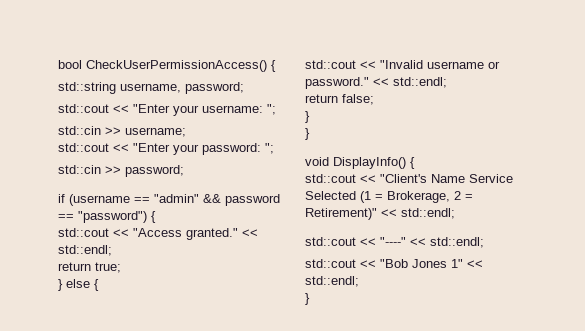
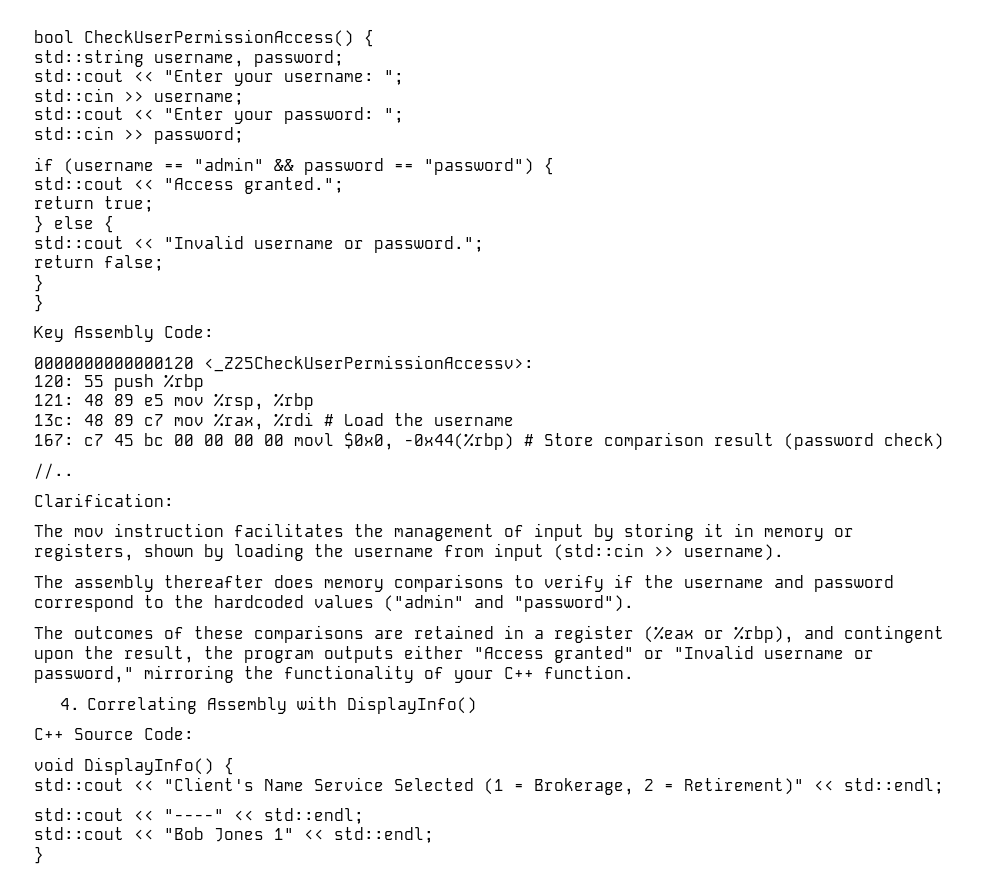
- std::cout << "Access granted." << std::endl;
+ std::cout << "Access granted.";
- std::cout << "Invalid username or password." << std::endl;
+ std::cout << "Invalid username or password.";
+ Key Assembly Code:
+ 0000000000000120 <_Z25CheckUserPermissionAccessv>:
+ 120: 55 push %rbp
+ 121: 48 89 e5 mov %rsp, %rbp
+ 13c: 48 89 c7 mov %rax, %rdi # Load the username
+ 167: c7 45 bc 00 00 00 00 movl $0x0, -0x44(%rbp) # Store comparison result (password check)
+ //..
+ Clarification:
+ The mov instruction facilitates the management of input by storing it in memory or registers, shown by loading the username from input (std::cin >> username).
+ The assembly thereafter does memory comparisons to verify if the username and password correspond to the hardcoded values ("admin" and "password").
+ The outcomes of these comparisons are retained in a register (%eax or %rbp), and contingent upon the result, the program outputs either "Access granted" or "Invalid username or password," mirroring the functionality of your C++ function.
+ 4. Correlating Assembly with DisplayInfo()
+ C++ Source Code:

